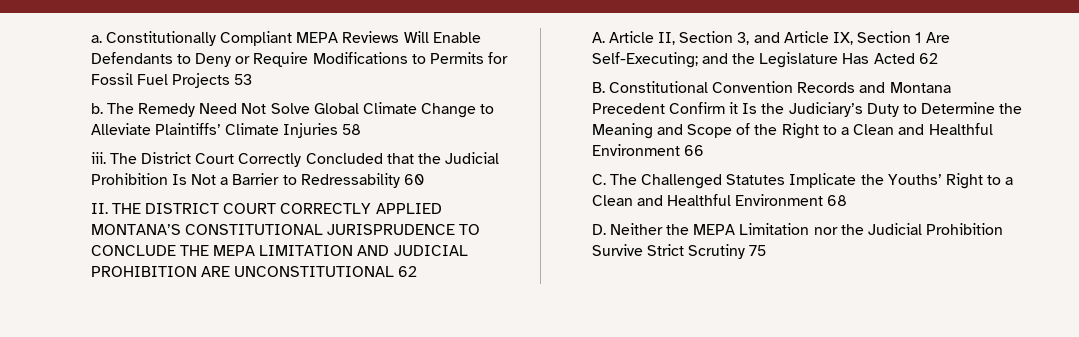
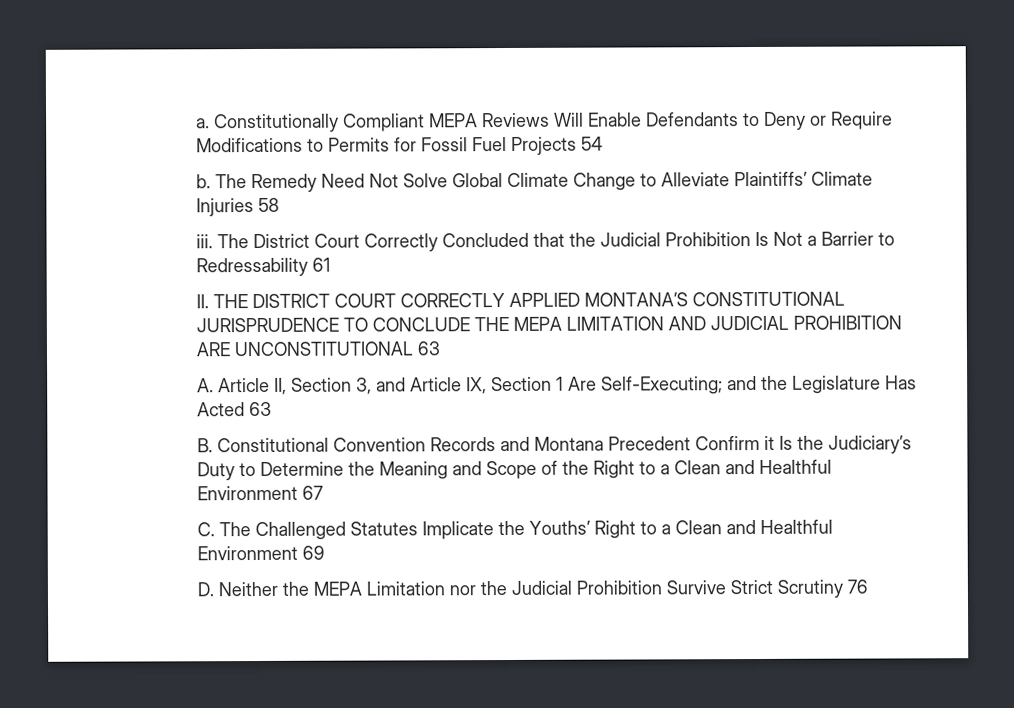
- Constitutionally Compliant MEPA Reviews Will Enable Defendants to Deny or Require Modifications to Permits for Fossil Fuel Projects 53
+ Constitutionally Compliant MEPA Reviews Will Enable Defendants to Deny or Require Modifications to Permits for Fossil Fuel Projects 54
- The District Court Correctly Concluded that the Judicial Prohibition Is Not a Barrier to Redressability 60
+ The District Court Correctly Concluded that the Judicial Prohibition Is Not a Barrier to Redressability 61
- II. THE DISTRICT COURT CORRECTLY APPLIED MONTANA’S CONSTITUTIONAL JURISPRUDENCE TO CONCLUDE THE MEPA LIMITATION AND JUDICIAL PROHIBITION ARE UNCONSTITUTIONAL 62
+ II. THE DISTRICT COURT CORRECTLY APPLIED MONTANA’S CONSTITUTIONAL JURISPRUDENCE TO CONCLUDE THE MEPA LIMITATION AND JUDICIAL PROHIBITION ARE UNCONSTITUTIONAL 63
- A. Article II, Section 3, and Article IX, Section 1 Are Self-Executing; and the Legislature Has Acted 62
+ A. Article II, Section 3, and Article IX, Section 1 Are Self-Executing; and the Legislature Has Acted 63
- B. Constitutional Convention Records and Montana Precedent Confirm it Is the Judiciary’s Duty to Determine the Meaning and Scope of the Right to a Clean and Healthful Environment 66
+ B. Constitutional Convention Records and Montana Precedent Confirm it Is the Judiciary’s Duty to Determine the Meaning and Scope of the Right to a Clean and Healthful Environment 67
- C. The Challenged Statutes Implicate the Youths’ Right to a Clean and Healthful Environment 68
+ C. The Challenged Statutes Implicate the Youths’ Right to a Clean and Healthful Environment 69
- D. Neither the MEPA Limitation nor the Judicial Prohibition Survive Strict Scrutiny 75
+ D. Neither the MEPA Limitation nor the Judicial Prohibition Survive Strict Scrutiny 76

